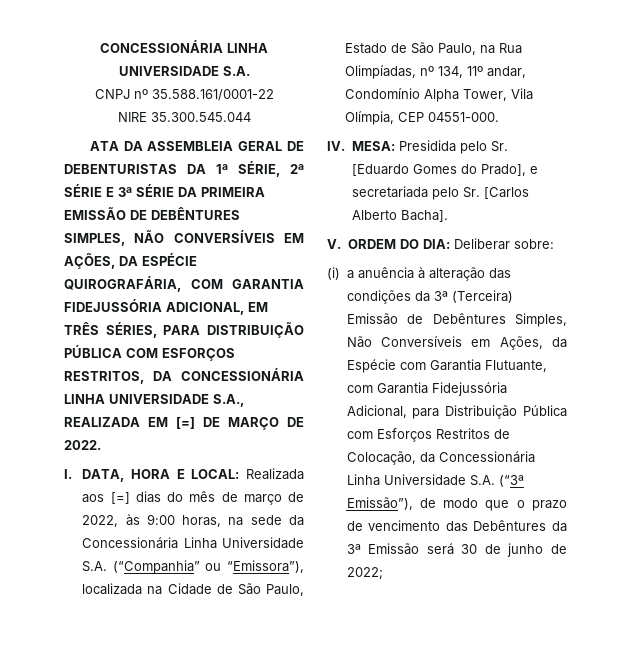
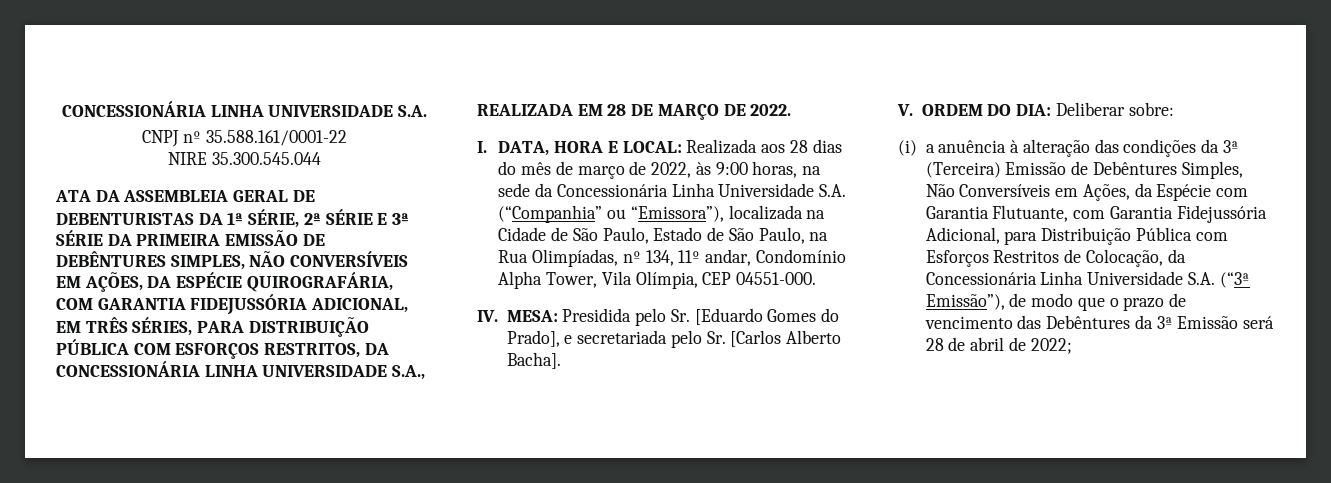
- ATA DA ASSEMBLEIA GERAL DE DEBENTURISTAS DA 1ª SÉRIE, 2ª SÉRIE E 3ª SÉRIE DA PRIMEIRA EMISSÃO DE DEBÊNTURES SIMPLES, NÃO CONVERSÍVEIS EM AÇÕES, DA ESPÉCIE QUIROGRAFÁRIA, COM GARANTIA FIDEJUSSÓRIA ADICIONAL, EM TRÊS SÉRIES, PARA DISTRIBUIÇÃO PÚBLICA COM ESFORÇOS RESTRITOS, DA CONCESSIONÁRIA LINHA UNIVERSIDADE S.A., REALIZADA EM [=] DE MARÇO DE 2022.
+ ATA DA ASSEMBLEIA GERAL DE DEBENTURISTAS DA 1ª SÉRIE, 2ª SÉRIE E 3ª SÉRIE DA PRIMEIRA EMISSÃO DE DEBÊNTURES SIMPLES, NÃO CONVERSÍVEIS EM AÇÕES, DA ESPÉCIE QUIROGRAFÁRIA, COM GARANTIA FIDEJUSSÓRIA ADICIONAL, EM TRÊS SÉRIES, PARA DISTRIBUIÇÃO PÚBLICA COM ESFORÇOS RESTRITOS, DA CONCESSIONÁRIA LINHA UNIVERSIDADE S.A., REALIZADA EM 28 DE MARÇO DE 2022.
- I. DATA, HORA E LOCAL: Realizada aos [=] dias do mês de março de 2022, às 9:00 horas, na sede da Concessionária Linha Universidade S.A. (“Companhia” ou “Emissora”), localizada na Cidade de São Paulo, Estado de São Paulo, na Rua Olimpíadas, nº 134, 11º andar, Condomínio Alpha Tower, Vila Olímpia, CEP 04551-000.
+ I. DATA, HORA E LOCAL: Realizada aos 28 dias do mês de março de 2022, às 9:00 horas, na sede da Concessionária Linha Universidade S.A. (“Companhia” ou “Emissora”), localizada na Cidade de São Paulo, Estado de São Paulo, na Rua Olimpíadas, nº 134, 11º andar, Condomínio Alpha Tower, Vila Olímpia, CEP 04551-000.
- (i) a anuência à alteração das condições da 3ª (Terceira) Emissão de Debêntures Simples, Não Conversíveis em Ações, da Espécie com Garantia Flutuante, com Garantia Fidejussória Adicional, para Distribuição Pública com Esforços Restritos de Colocação, da Concessionária Linha Universidade S.A. (“3ª Emissão”), de modo que o prazo de vencimento das Debêntures da 3ª Emissão será 30 de junho de 2022;
+ (i) a anuência à alteração das condições da 3ª (Terceira) Emissão de Debêntures Simples, Não Conversíveis em Ações, da Espécie com Garantia Flutuante, com Garantia Fidejussória Adicional, para Distribuição Pública com Esforços Restritos de Colocação, da Concessionária Linha Universidade S.A. (“3ª Emissão”), de modo que o prazo de vencimento das Debêntures da 3ª Emissão será 28 de abril de 2022;

